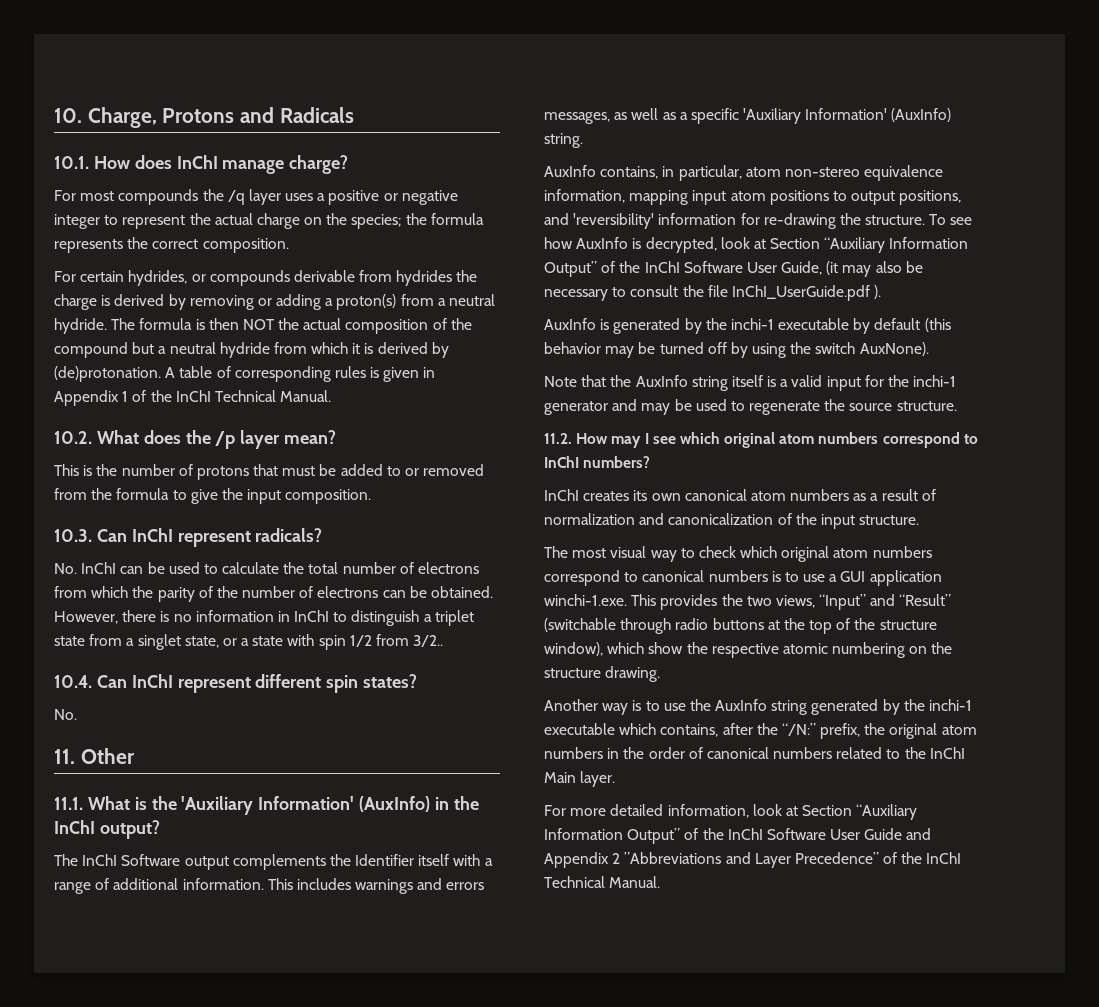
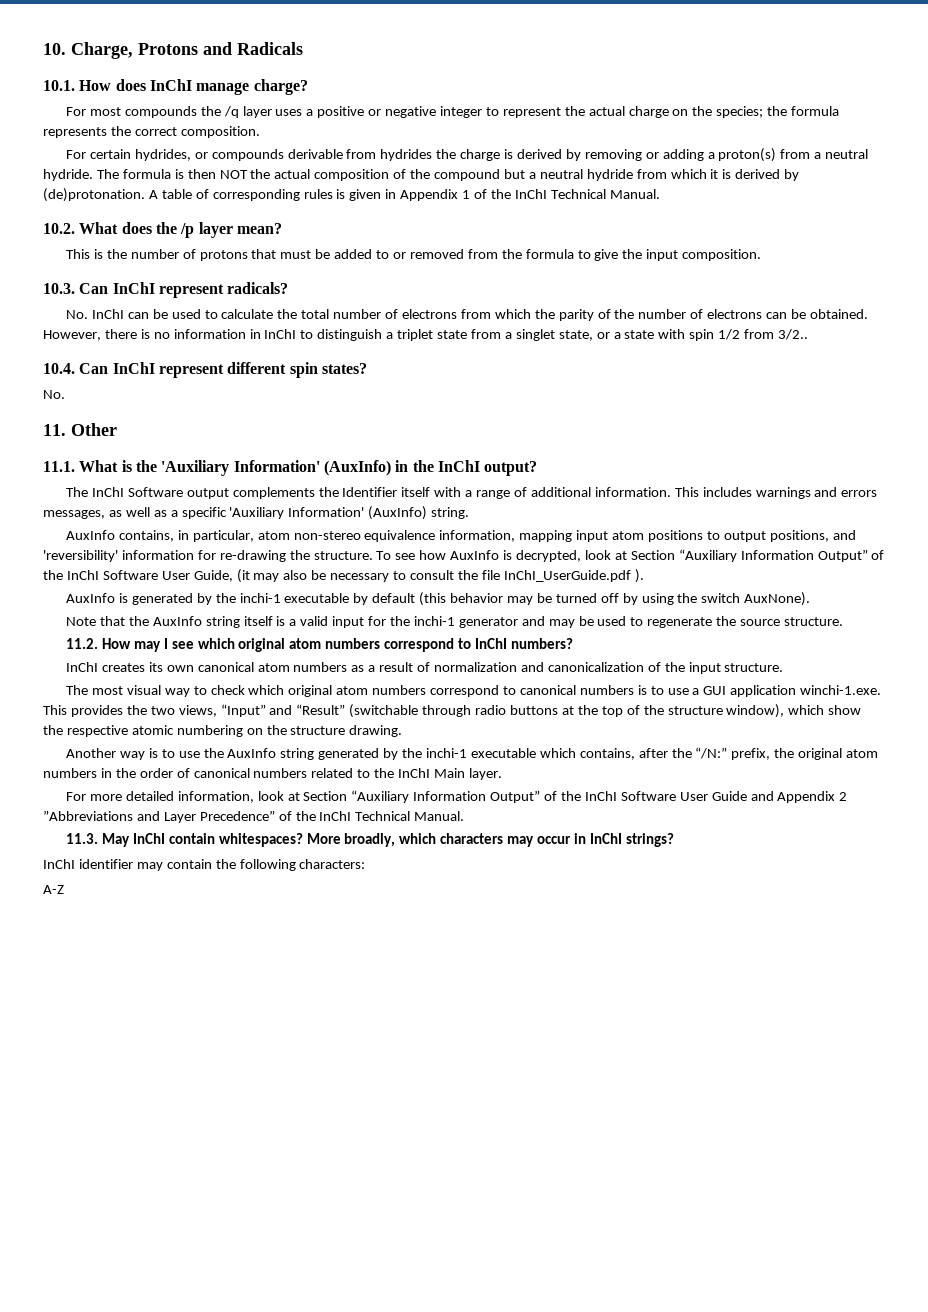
+ 11.3. May InChI contain whitespaces? More broadly, which characters may occur in InChI strings?
+ InChI identifier may contain the following characters:
+ A-Z

